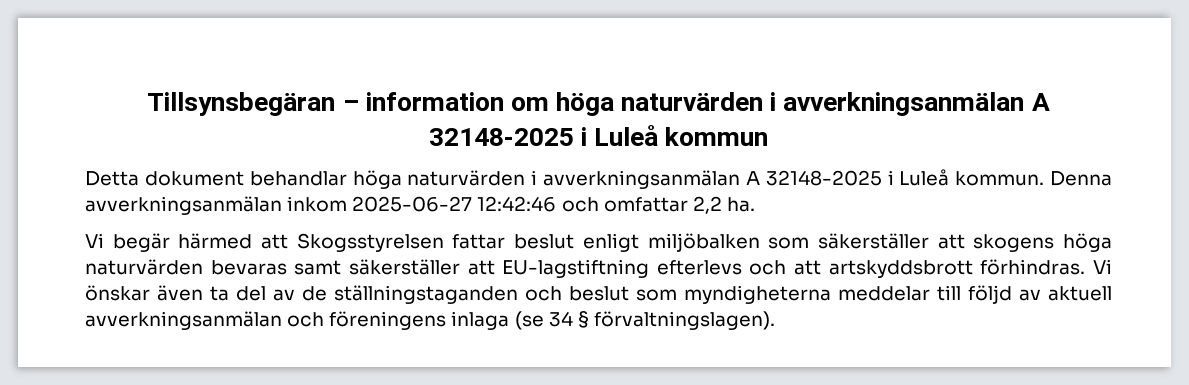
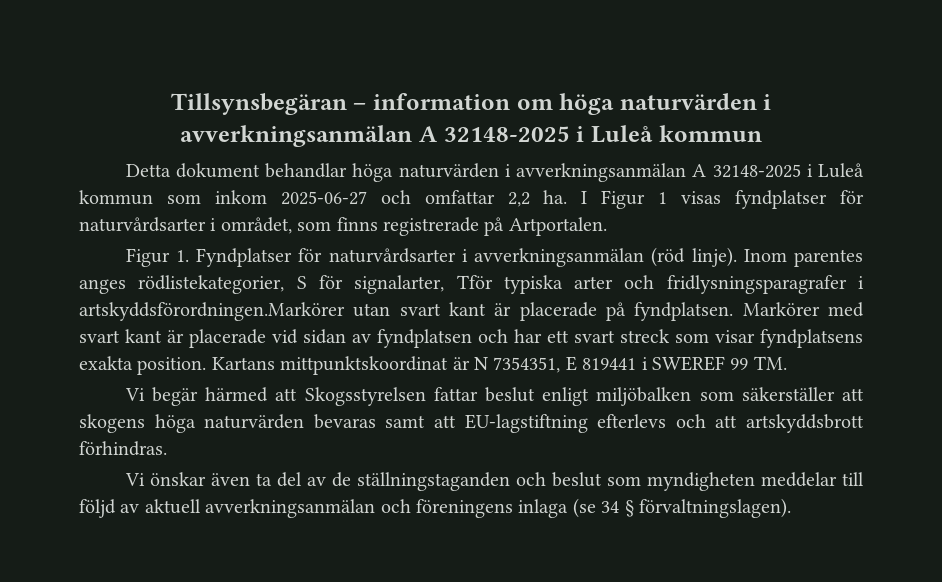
- Detta dokument behandlar höga naturvärden i avverkningsanmälan A 32148-2025 i Luleå kommun. Denna avverkningsanmälan inkom 2025-06-27 12:42:46 och omfattar 2,2 ha.
+ Detta dokument behandlar höga naturvärden i avverkningsanmälan A 32148-2025 i Luleå kommun som inkom 2025-06-27 och omfattar 2,2 ha. I Figur 1 visas fyndplatser för naturvårdsarter i området, som finns registrerade på Artportalen.
+ Figur 1. Fyndplatser för naturvårdsarter i avverkningsanmälan (röd linje). Inom parentes anges rödlistekategorier, S för signalarter, Tför typiska arter och fridlysningsparagrafer i artskyddsförordningen.Markörer utan svart kant är placerade på fyndplatsen. Markörer med svart kant är placerade vid sidan av fyndplatsen och har ett svart streck som visar fyndplatsens exakta position. Kartans mittpunktskoordinat är N 7354351, E 819441 i SWEREF 99 TM.
- Vi begär härmed att Skogsstyrelsen fattar beslut enligt miljöbalken som säkerställer att skogens höga naturvärden bevaras samt säkerställer att EU-lagstiftning efterlevs och att artskyddsbrott förhindras. Vi önskar även ta del av de ställningstaganden och beslut som myndigheterna meddelar till följd av aktuell avverkningsanmälan och föreningens inlaga (se 34 § förvaltningslagen).
+ Vi begär härmed att Skogsstyrelsen fattar beslut enligt miljöbalken som säkerställer att skogens höga naturvärden bevaras samt att EU-lagstiftning efterlevs och att artskyddsbrott förhindras.
+ Vi önskar även ta del av de ställningstaganden och beslut som myndigheten meddelar till följd av aktuell avverkningsanmälan och föreningens inlaga (se 34 § förvaltningslagen).

